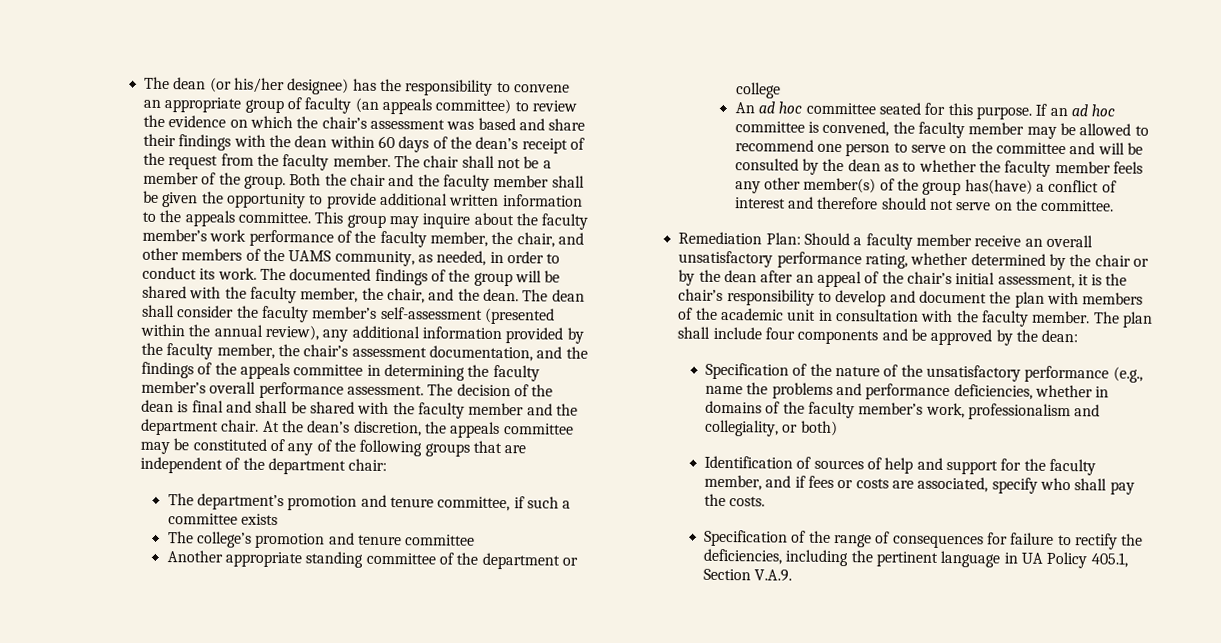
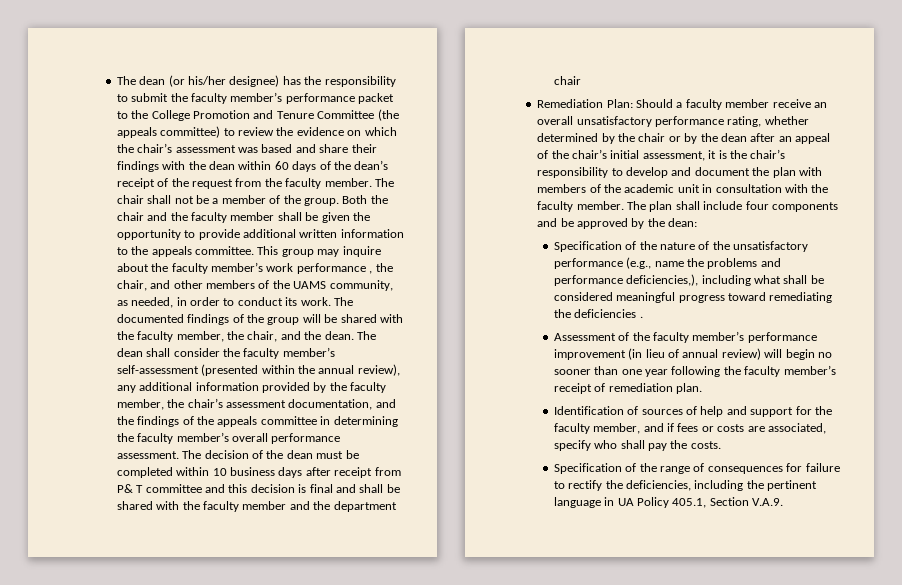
- The dean (or his/her designee) has the responsibility to convene an appropriate group of faculty (an appeals committee) to review the evidence on which the chair’s assessment was based and share their findings with the dean within 60 days of the dean’s receipt of the request from the faculty member.
+ The dean (or his/her designee) has the responsibility to submit the faculty member’s performance packet to the College Promotion and Tenure Committee (the appeals committee) to review the evidence on which the chair’s assessment was based and share their findings with the dean within 60 days of the dean’s receipt of the request from the faculty member.
- This group may inquire about the faculty member’s work performance of the faculty member, the chair, and other members of the UAMS community, as needed, in order to conduct its work.
+ This group may inquire about the faculty member’s work performance , the chair, and other members of the UAMS community, as needed, in order to conduct its work.
- The decision of the dean is final and shall be shared with the faculty member and the department chair. At the dean’s discretion, the appeals committee may be constituted of any of the following groups that are independent of the department chair:
- The department’s promotion and tenure committee, if such a committee exists
- The college’s promotion and tenure committee
- Another appropriate standing committee of the department or college
- An ad hoc committee seated for this purpose. If an ad hoc committee is convened, the faculty member may be allowed to recommend one person to serve on the committee and will be consulted by the dean as to whether the faculty member feels any other member(s) of the group has(have) a conflict of interest and therefore should not serve on the committee.
+ The decision of the dean must be completed within 10 business days after receipt from P& T committee and this decision is final and shall be shared with the faculty member and the department chair
- Specification of the nature of the unsatisfactory performance (e.g., name the problems and performance deficiencies, whether in domains of the faculty member’s work, professionalism and collegiality, or both)
+ Specification of the nature of the unsatisfactory performance (e.g., name the problems and performance deficiencies,), including what shall be considered meaningful progress toward remediating the deficiencies .
+ Assessment of the faculty member’s performance improvement (in lieu of annual review) will begin no sooner than one year following the faculty member’s receipt of remediation plan.

